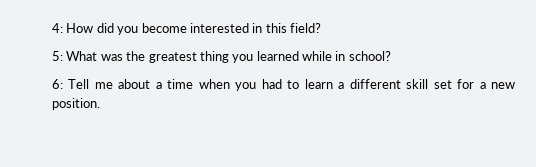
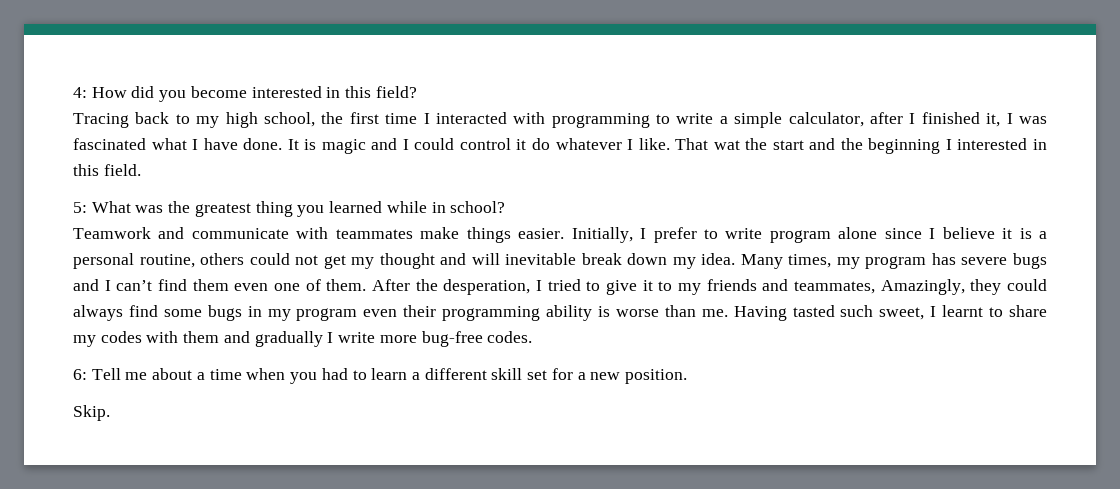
+ Tracing back to my high school, the first time I interacted with programming to write a simple calculator, after I finished it, I was fascinated what I have done. It is magic and I could control it do whatever I like. That wat the start and the beginning I interested in this field.
+ Teamwork and communicate with teammates make things easier. Initially, I prefer to write program alone since I believe it is a personal routine, others could not get my thought and will inevitable break down my idea. Many times, my program has severe bugs and I can’t find them even one of them. After the desperation, I tried to give it to my friends and teammates, Amazingly, they could always find some bugs in my program even their programming ability is worse than me. Having tasted such sweet, I learnt to share my codes with them and gradually I write more bug-free codes.
+ Skip.

